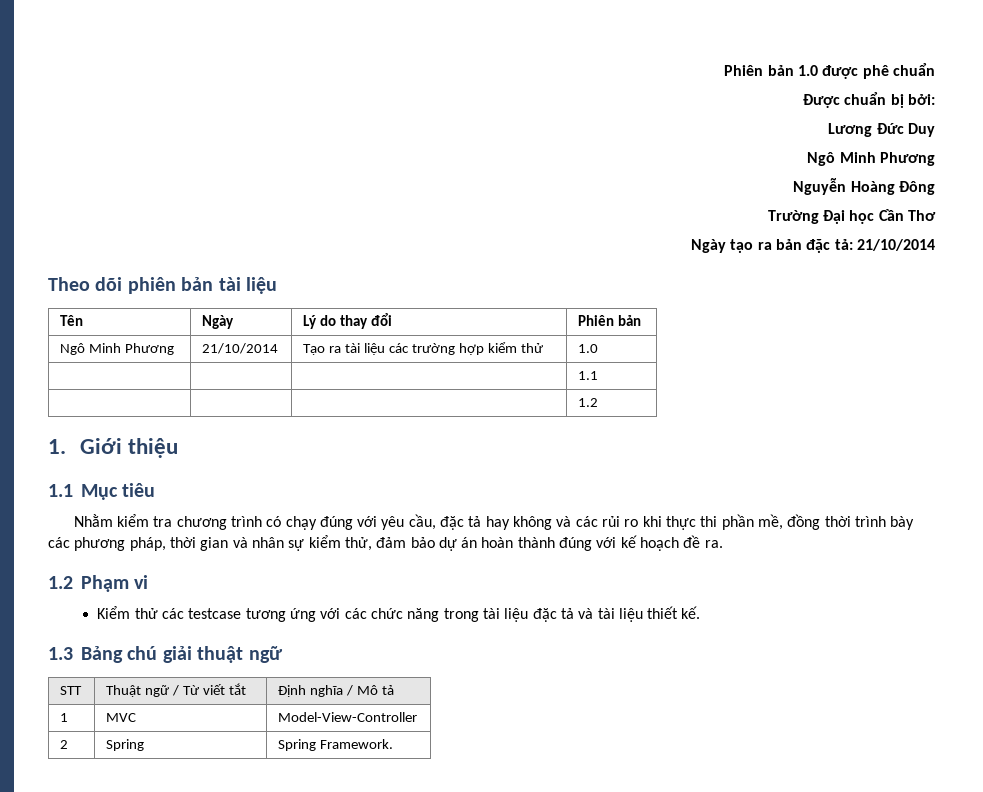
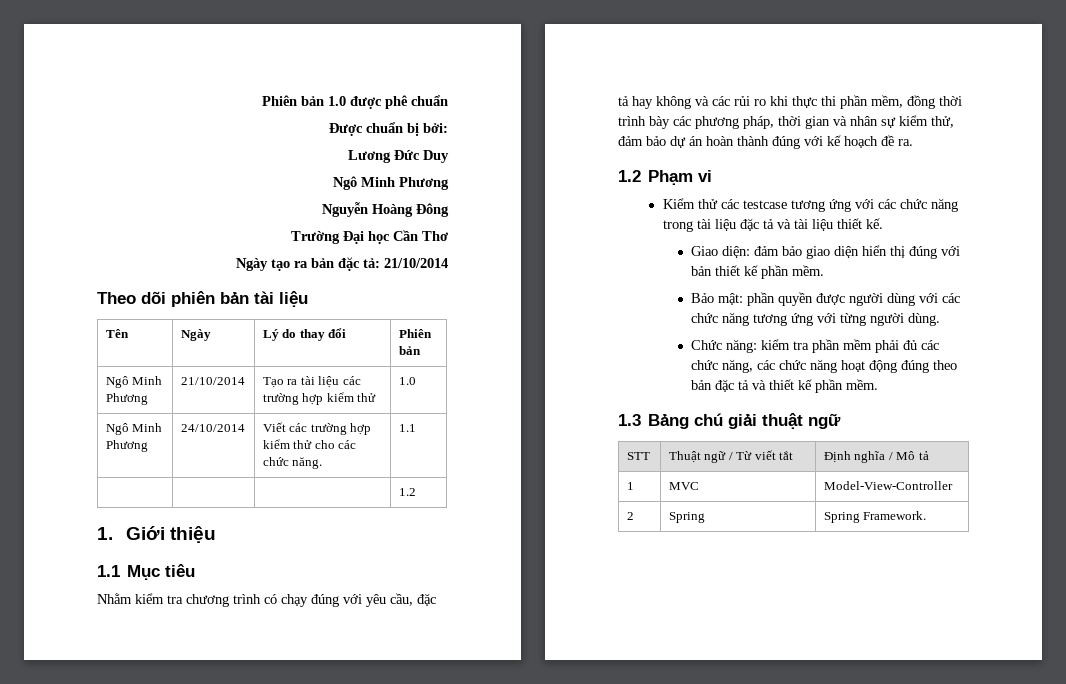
- | | | 1.1
+ Ngô Minh Phương | 24/10/2014 | Viết các trường hợp kiểm thử cho các chức năng. | 1.1
- Nhằm kiểm tra chương trình có chạy đúng với yêu cầu, đặc tả hay không và các rủi ro khi thực thi phần mề, đồng thời trình bày các phương pháp, thời gian và nhân sự kiểm thử, đảm bảo dự án hoàn thành đúng với kế hoạch đề ra.
+ Nhằm kiểm tra chương trình có chạy đúng với yêu cầu, đặc tả hay không và các rủi ro khi thực thi phần mềm, đồng thời trình bày các phương pháp, thời gian và nhân sự kiểm thử, đảm bảo dự án hoàn thành đúng với kế hoạch đề ra.
+ Giao diện: đảm bảo giao diện hiển thị đúng với bản thiết kế phần mềm.
+ Bảo mật: phần quyền được người dùng với các chức năng tương ứng với từng người dùng.
+ Chức năng: kiểm tra phần mềm phải đủ các chức năng, các chức năng hoạt động đúng theo bản đặc tả và thiết kế phần mềm.

